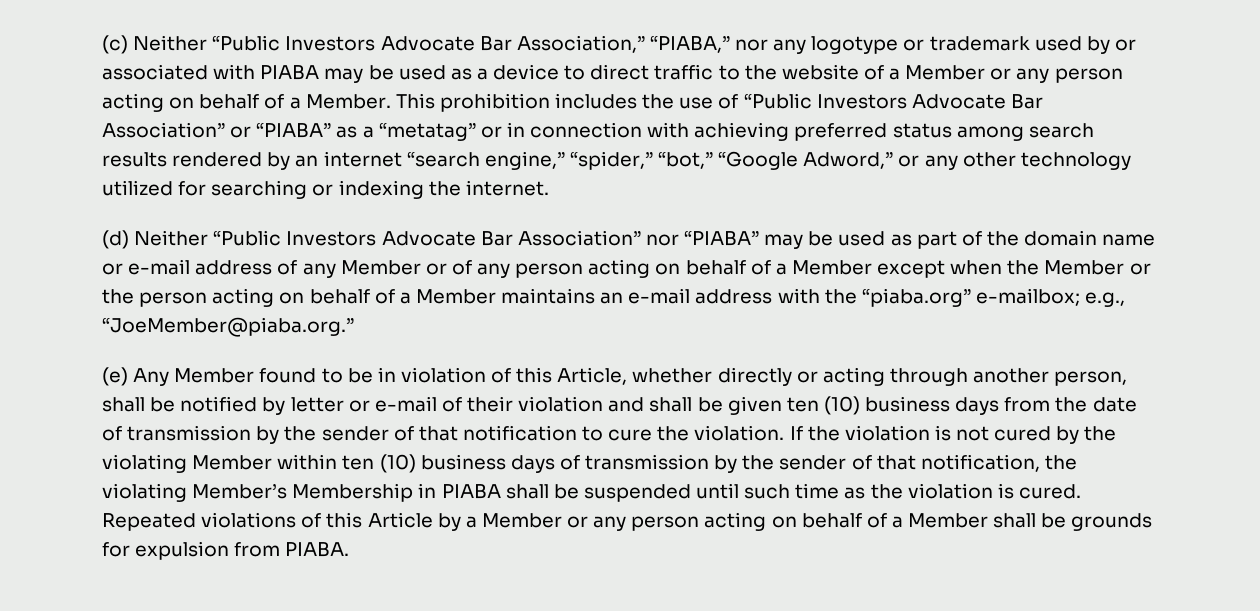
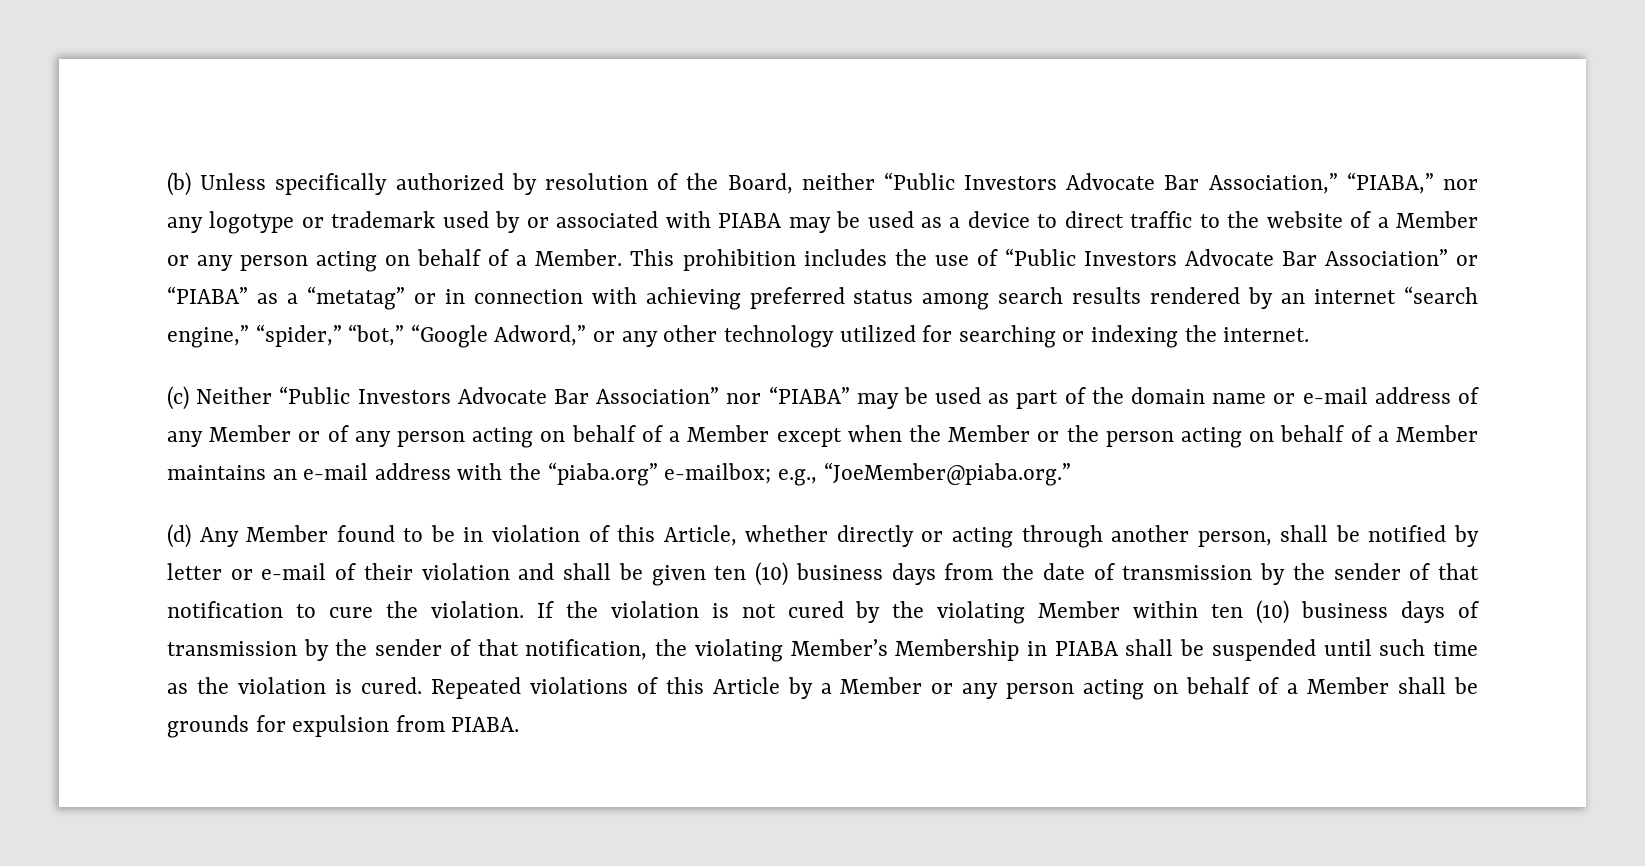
- (c) Neither “Public Investors Advocate Bar Association,” “PIABA,” nor any logotype or trademark used by or associated with PIABA may be used as a device to direct traffic to the website of a Member or any person acting on behalf of a Member.
+ (b) Unless specifically authorized by resolution of the Board, neither “Public Investors Advocate Bar Association,” “PIABA,” nor any logotype or trademark used by or associated with PIABA may be used as a device to direct traffic to the website of a Member or any person acting on behalf of a Member.
- (d) Neither “Public Investors Advocate Bar Association” nor “PIABA” may be used as part of the domain name or e-mail address of any Member or of any person acting on behalf of a Member except when the Member or the person acting on behalf of a Member maintains an e-mail address with the “piaba.org” e-mailbox; e.g., “JoeMember@piaba.org.”
+ (c) Neither “Public Investors Advocate Bar Association” nor “PIABA” may be used as part of the domain name or e-mail address of any Member or of any person acting on behalf of a Member except when the Member or the person acting on behalf of a Member maintains an e-mail address with the “piaba.org” e-mailbox; e.g., “JoeMember@piaba.org.”
- (e) Any Member found to be in violation of this Article, whether directly or acting through another person, shall be notified by letter or e-mail of their violation and shall be given ten (10) business days from the date of transmission by the sender of that notification to cure the violation.
+ (d) Any Member found to be in violation of this Article, whether directly or acting through another person, shall be notified by letter or e-mail of their violation and shall be given ten (10) business days from the date of transmission by the sender of that notification to cure the violation.

